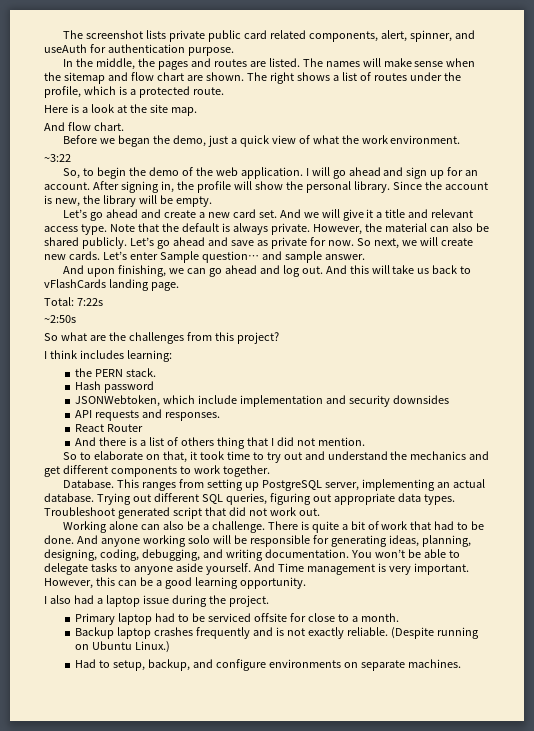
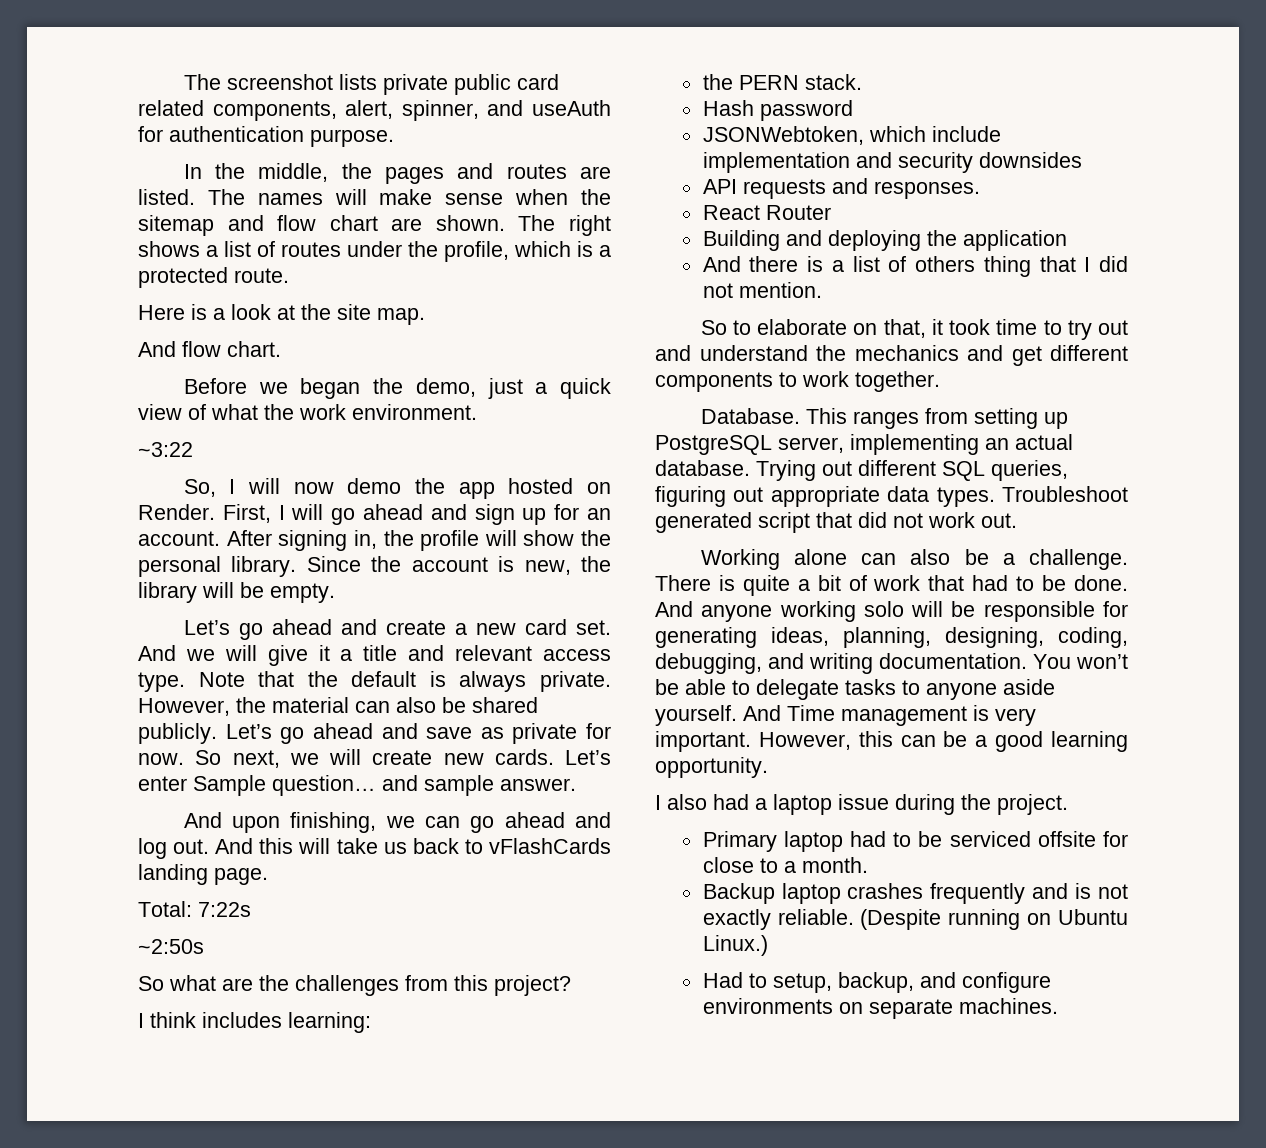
- So, to begin the demo of the web application. I will go ahead and sign up for an account.
+ So, I will now demo the app hosted on Render. First, I will go ahead and sign up for an account.
+ Building and deploying the application

